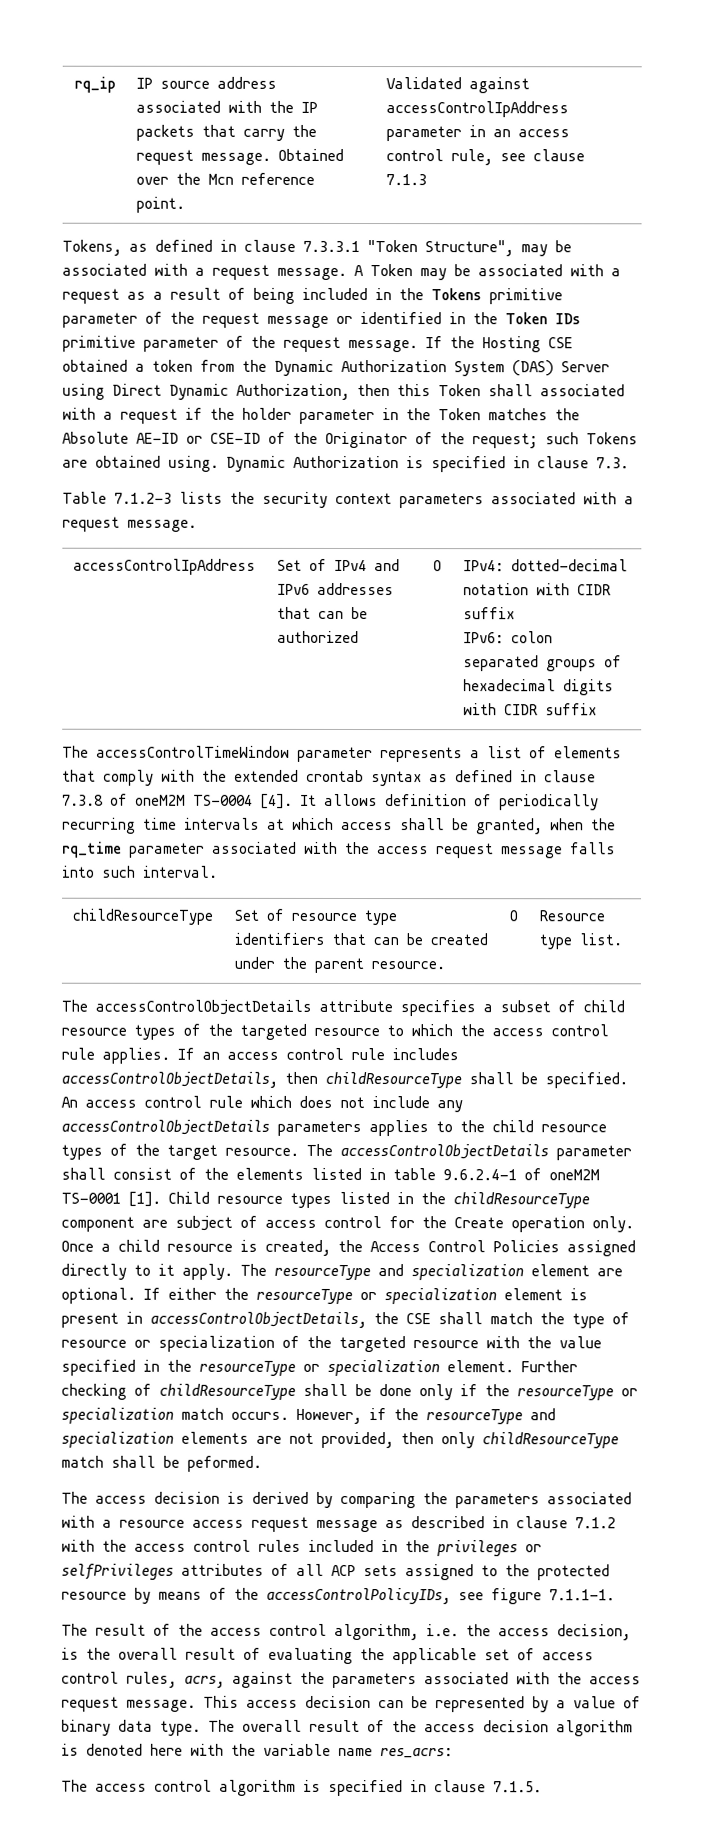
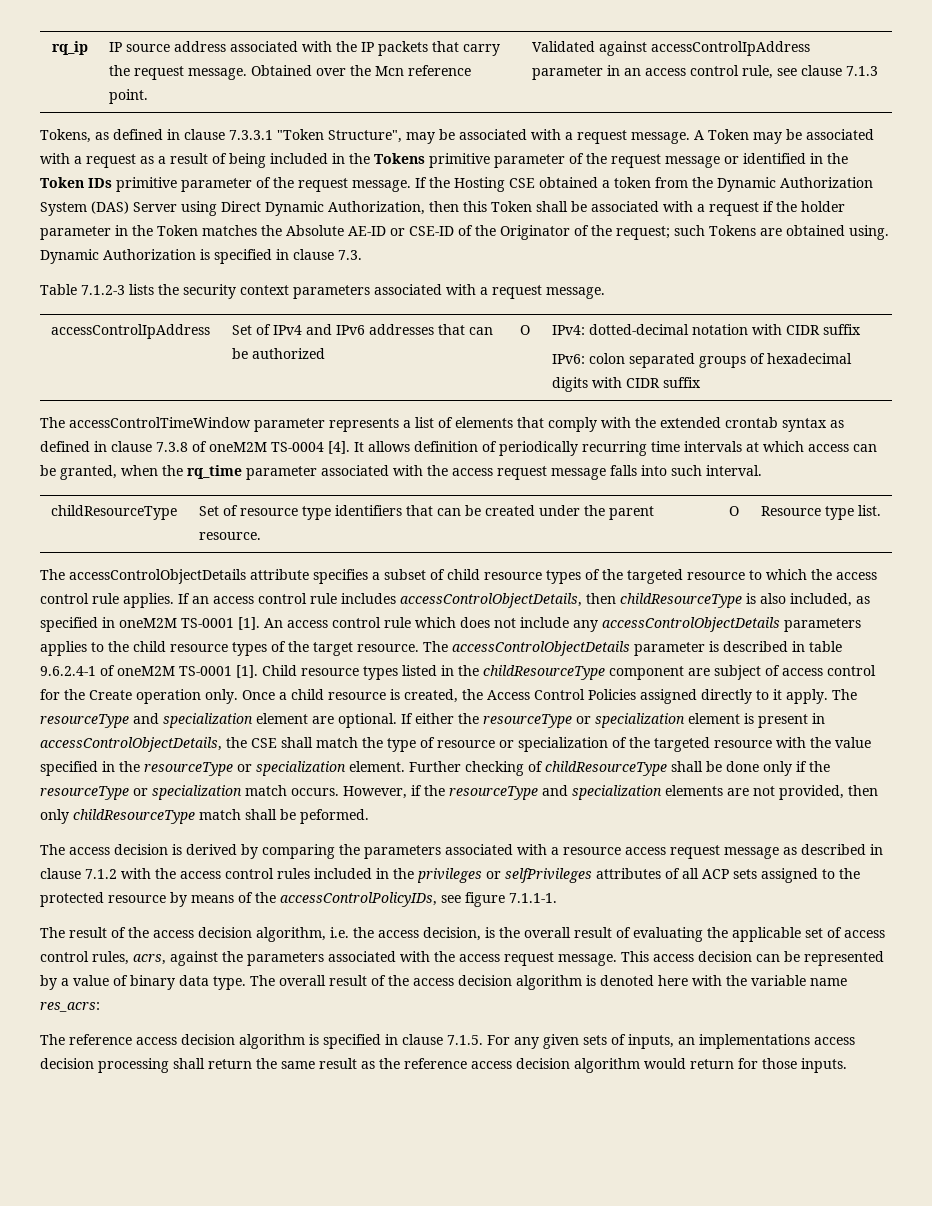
- If the Hosting CSE obtained a token from the Dynamic Authorization System (DAS) Server using Direct Dynamic Authorization, then this Token shall associated with a request if the holder parameter in the Token matches the Absolute AE-ID or CSE-ID of the Originator of the request; such Tokens are obtained using.
+ If the Hosting CSE obtained a token from the Dynamic Authorization System (DAS) Server using Direct Dynamic Authorization, then this Token shall be associated with a request if the holder parameter in the Token matches the Absolute AE-ID or CSE-ID of the Originator of the request; such Tokens are obtained using.
- It allows definition of periodically recurring time intervals at which access shall be granted, when the rq_time parameter associated with the access request message falls into such interval.
+ It allows definition of periodically recurring time intervals at which access can be granted, when the rq_time parameter associated with the access request message falls into such interval.
- If an access control rule includes accessControlObjectDetails, then childResourceType shall be specified.
+ If an access control rule includes accessControlObjectDetails, then childResourceType is also included, as specified in oneM2M TS-0001 [1].
- The accessControlObjectDetails parameter shall consist of the elements listed in table 9.6.2.4-1 of oneM2M TS-0001 [1].
+ The accessControlObjectDetails parameter is described in table 9.6.2.4-1 of oneM2M TS-0001 [1].
- The result of the access control algorithm, i.e. the access decision, is the overall result of evaluating the applicable set of access control rules, acrs, against the parameters associated with the access request message.
+ The result of the access decision algorithm, i.e. the access decision, is the overall result of evaluating the applicable set of access control rules, acrs, against the parameters associated with the access request message.
- The access control algorithm is specified in clause 7.1.5.
+ The reference access decision algorithm is specified in clause 7.1.5. For any given sets of inputs, an implementations access decision processing shall return the same result as the reference access decision algorithm would return for those inputs.

